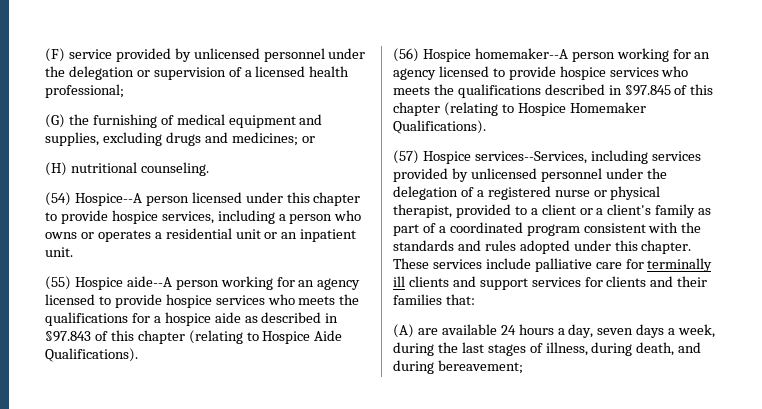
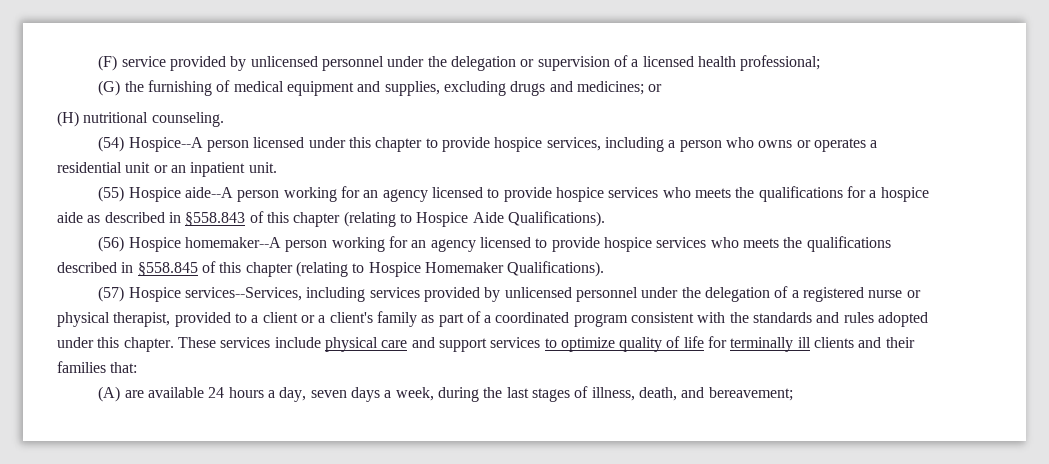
- (55) Hospice aide--A person working for an agency licensed to provide hospice services who meets the qualifications for a hospice aide as described in §97.843 of this chapter (relating to Hospice Aide Qualifications).
+ (55) Hospice aide--A person working for an agency licensed to provide hospice services who meets the qualifications for a hospice aide as described in §558.843 of this chapter (relating to Hospice Aide Qualifications).
- (56) Hospice homemaker--A person working for an agency licensed to provide hospice services who meets the qualifications described in §97.845 of this chapter (relating to Hospice Homemaker Qualifications).
+ (56) Hospice homemaker--A person working for an agency licensed to provide hospice services who meets the qualifications described in §558.845 of this chapter (relating to Hospice Homemaker Qualifications).
- These services include palliative care for terminally ill clients and support services for clients and their families that:
+ These services include physical care and support services to optimize quality of life for terminally ill clients and their families that:
- (A) are available 24 hours a day, seven days a week, during the last stages of illness, during death, and during bereavement;
+ (A) are available 24 hours a day, seven days a week, during the last stages of illness, death, and bereavement;

